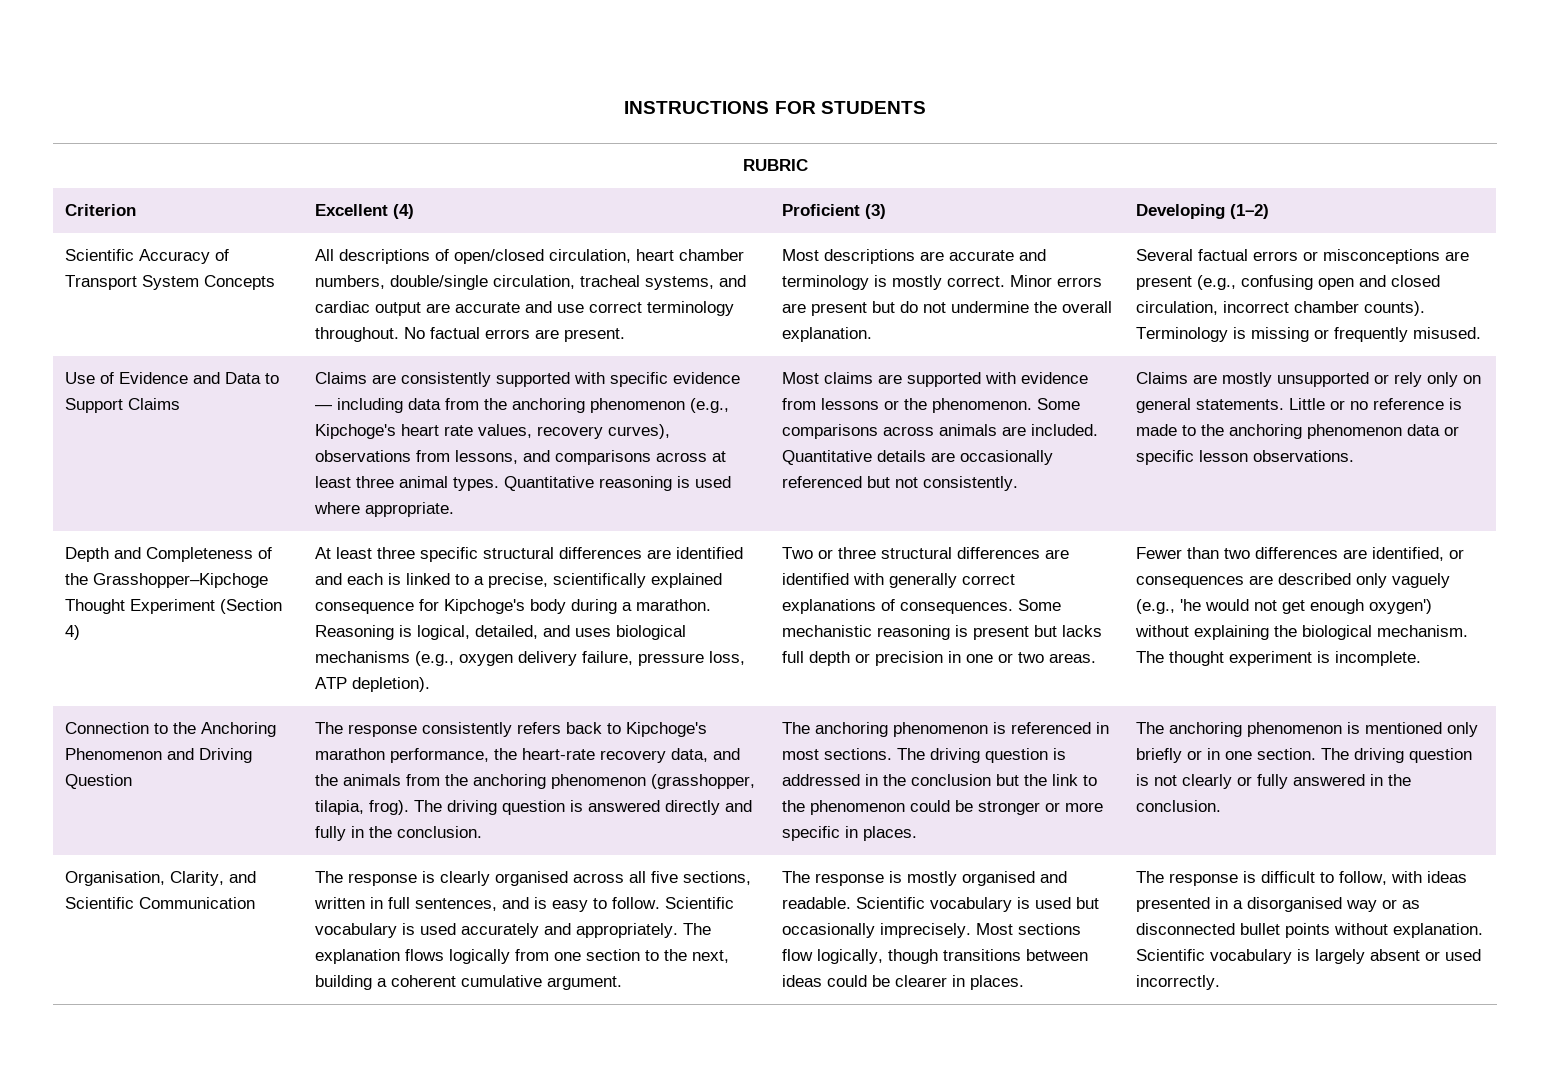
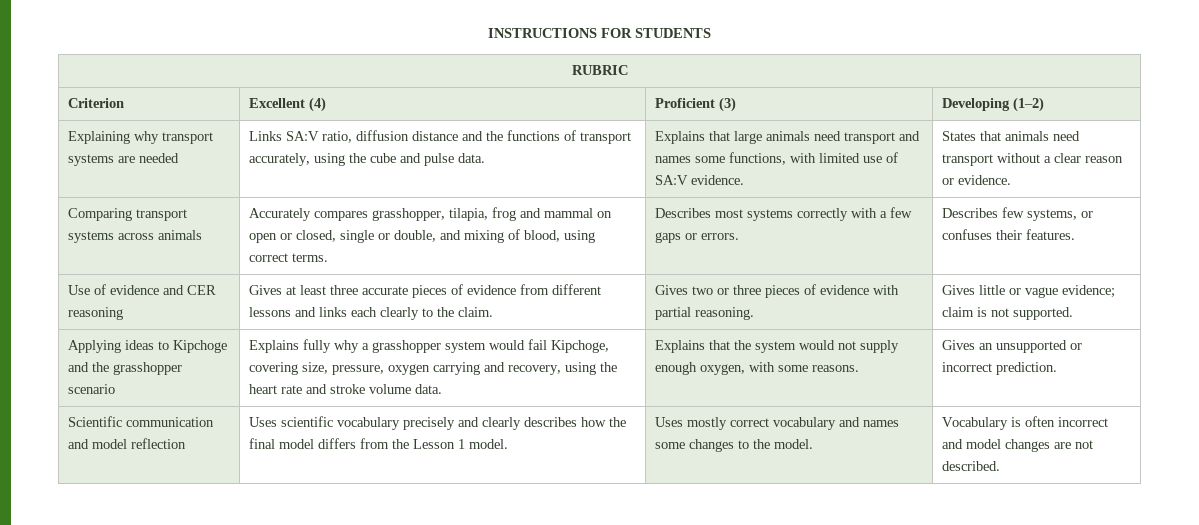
- Scientific Accuracy of Transport System Concepts | All descriptions of open/closed circulation, heart chamber numbers, double/single circulation, tracheal systems, and cardiac output are accurate and use correct terminology throughout. No factual errors are present. | Most descriptions are accurate and terminology is mostly correct. Minor errors are present but do not undermine the overall explanation. | Several factual errors or misconceptions are present (e.g., confusing open and closed circulation, incorrect chamber counts). Terminology is missing or frequently misused.
- Use of Evidence and Data to Support Claims | Claims are consistently supported with specific evidence — including data from the anchoring phenomenon (e.g., Kipchoge's heart rate values, recovery curves), observations from lessons, and comparisons across at least three animal types. Quantitative reasoning is used where appropriate. | Most claims are supported with evidence from lessons or the phenomenon. Some comparisons across animals are included. Quantitative details are occasionally referenced but not consistently. | Claims are mostly unsupported or rely only on general statements. Little or no reference is made to the anchoring phenomenon data or specific lesson observations.
- Depth and Completeness of the Grasshopper–Kipchoge Thought Experiment (Section 4) | At least three specific structural differences are identified and each is linked to a precise, scientifically explained consequence for Kipchoge's body during a marathon. Reasoning is logical, detailed, and uses biological mechanisms (e.g., oxygen delivery failure, pressure loss, ATP depletion). | Two or three structural differences are identified with generally correct explanations of consequences. Some mechanistic reasoning is present but lacks full depth or precision in one or two areas. | Fewer than two differences are identified, or consequences are described only vaguely (e.g., 'he would not get enough oxygen') without explaining the biological mechanism. The thought experiment is incomplete.
- Connection to the Anchoring Phenomenon and Driving Question | The response consistently refers back to Kipchoge's marathon performance, the heart-rate recovery data, and the animals from the anchoring phenomenon (grasshopper, tilapia, frog). The driving question is answered directly and fully in the conclusion. | The anchoring phenomenon is referenced in most sections. The driving question is addressed in the conclusion but the link to the phenomenon could be stronger or more specific in places. | The anchoring phenomenon is mentioned only briefly or in one section. The driving question is not clearly or fully answered in the conclusion.
- Organisation, Clarity, and Scientific Communication | The response is clearly organised across all five sections, written in full sentences, and is easy to follow. Scientific vocabulary is used accurately and appropriately. The explanation flows logically from one section to the next, building a coherent cumulative argument. | The response is mostly organised and readable. Scientific vocabulary is used but occasionally imprecisely. Most sections flow logically, though transitions between ideas could be clearer in places. | The response is difficult to follow, with ideas presented in a disorganised way or as disconnected bullet points without explanation. Scientific vocabulary is largely absent or used incorrectly.
+ Explaining why transport systems are needed | Links SA:V ratio, diffusion distance and the functions of transport accurately, using the cube and pulse data. | Explains that large animals need transport and names some functions, with limited use of SA:V evidence. | States that animals need transport without a clear reason or evidence.
+ Comparing transport systems across animals | Accurately compares grasshopper, tilapia, frog and mammal on open or closed, single or double, and mixing of blood, using correct terms. | Describes most systems correctly with a few gaps or errors. | Describes few systems, or confuses their features.
+ Use of evidence and CER reasoning | Gives at least three accurate pieces of evidence from different lessons and links each clearly to the claim. | Gives two or three pieces of evidence with partial reasoning. | Gives little or vague evidence; claim is not supported.
+ Applying ideas to Kipchoge and the grasshopper scenario | Explains fully why a grasshopper system would fail Kipchoge, covering size, pressure, oxygen carrying and recovery, using the heart rate and stroke volume data. | Explains that the system would not supply enough oxygen, with some reasons. | Gives an unsupported or incorrect prediction.
+ Scientific communication and model reflection | Uses scientific vocabulary precisely and clearly describes how the final model differs from the Lesson 1 model. | Uses mostly correct vocabulary and names some changes to the model. | Vocabulary is often incorrect and model changes are not described.

